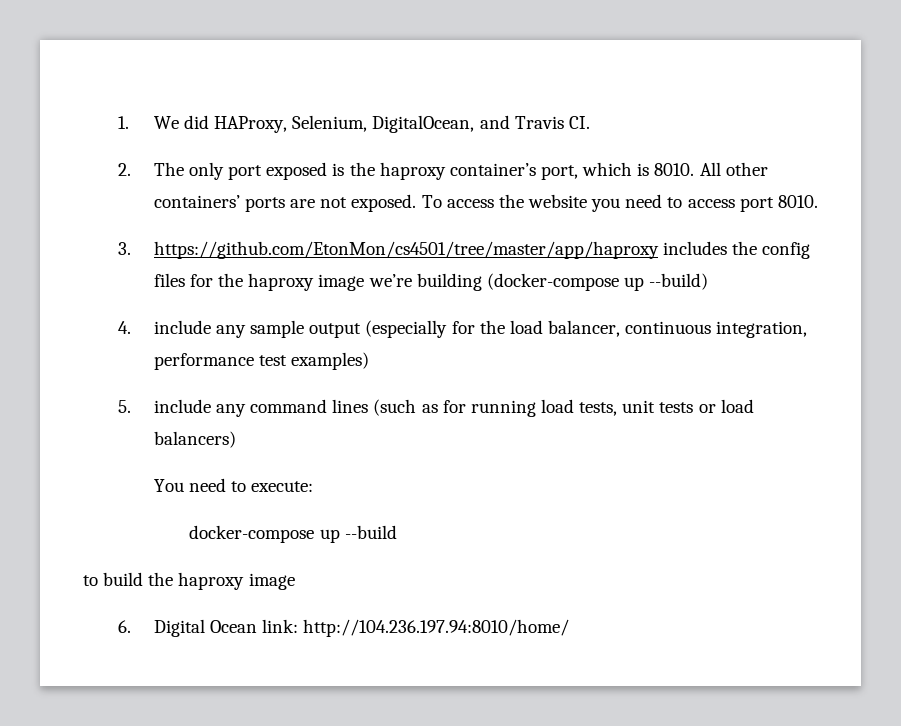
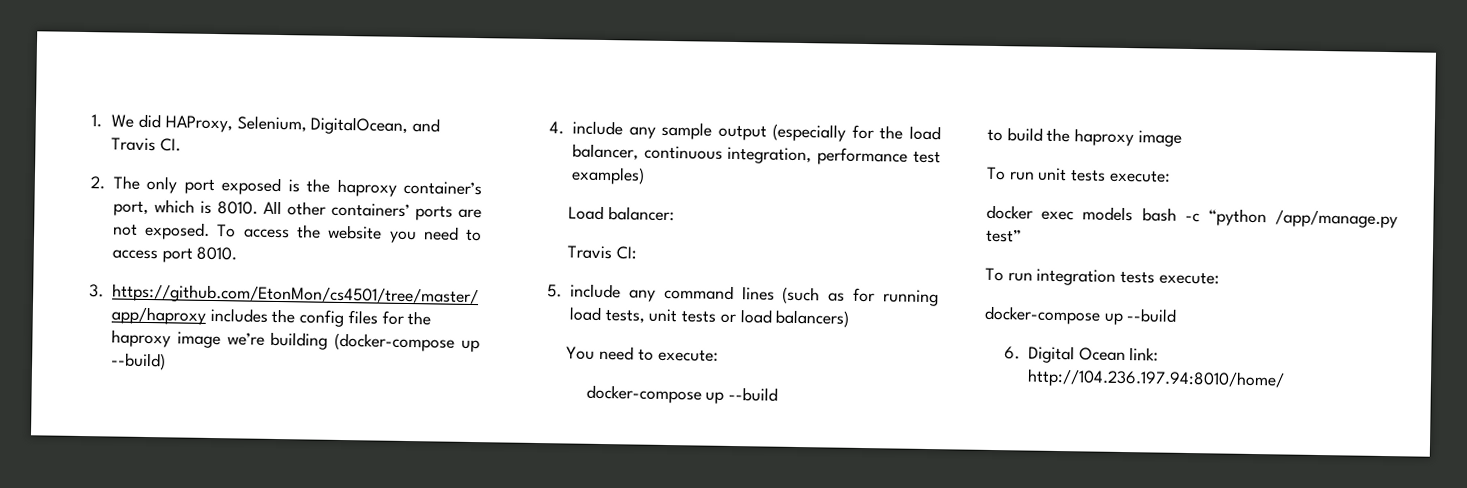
+ Load balancer:
+ Travis CI:
+ To run unit tests execute:
+ docker exec models bash -c “python /app/manage.py test”
+ To run integration tests execute:
+ docker-compose up --build

